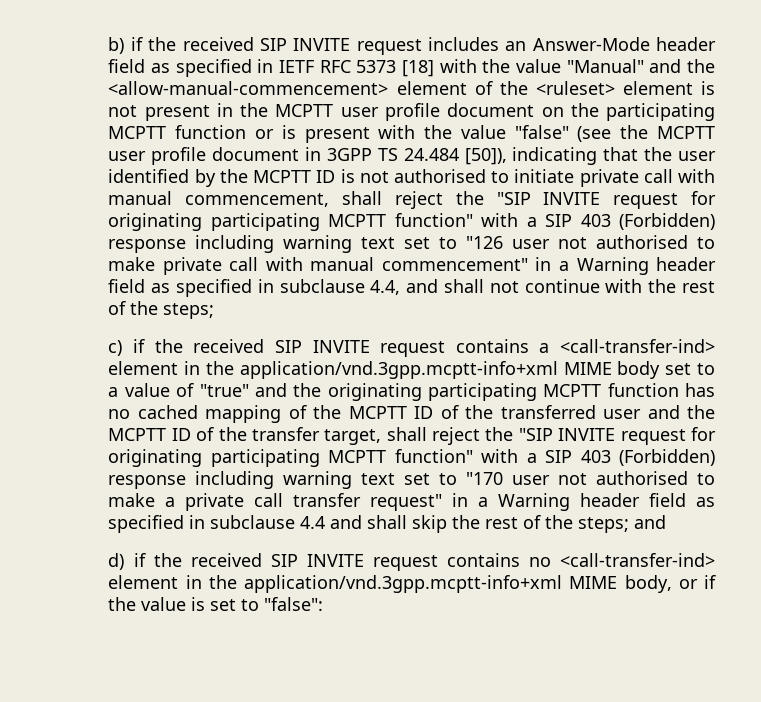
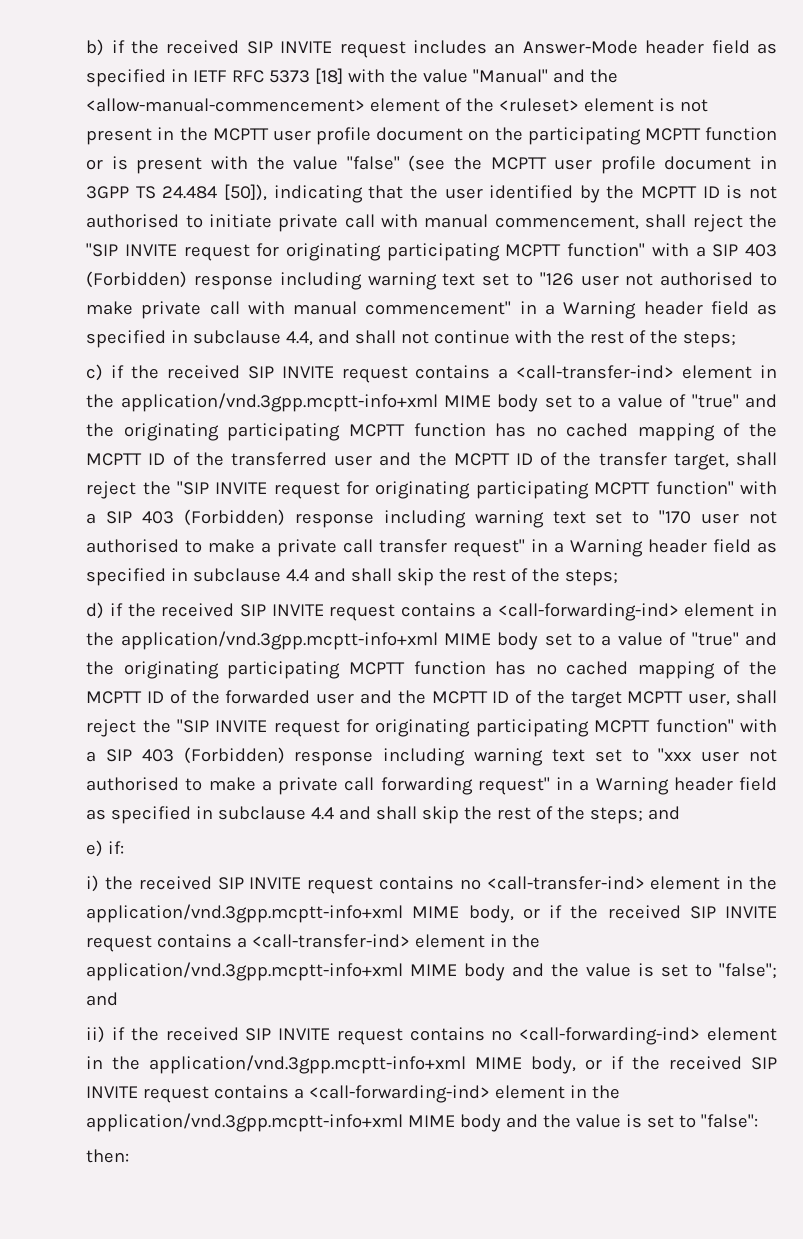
- c) if the received SIP INVITE request contains a <call-transfer-ind> element in the application/vnd.3gpp.mcptt-info+xml MIME body set to a value of "true" and the originating participating MCPTT function has no cached mapping of the MCPTT ID of the transferred user and the MCPTT ID of the transfer target, shall reject the "SIP INVITE request for originating participating MCPTT function" with a SIP 403 (Forbidden) response including warning text set to "170 user not authorised to make a private call transfer request" in a Warning header field as specified in subclause 4.4 and shall skip the rest of the steps; and
+ c) if the received SIP INVITE request contains a <call-transfer-ind> element in the application/vnd.3gpp.mcptt-info+xml MIME body set to a value of "true" and the originating participating MCPTT function has no cached mapping of the MCPTT ID of the transferred user and the MCPTT ID of the transfer target, shall reject the "SIP INVITE request for originating participating MCPTT function" with a SIP 403 (Forbidden) response including warning text set to "170 user not authorised to make a private call transfer request" in a Warning header field as specified in subclause 4.4 and shall skip the rest of the steps;
- d) if the received SIP INVITE request contains no <call-transfer-ind> element in the application/vnd.3gpp.mcptt-info+xml MIME body, or if the value is set to "false":
+ d) if the received SIP INVITE request contains a <call-forwarding-ind> element in the application/vnd.3gpp.mcptt-info+xml MIME body set to a value of "true" and the originating participating MCPTT function has no cached mapping of the MCPTT ID of the forwarded user and the MCPTT ID of the target MCPTT user, shall reject the "SIP INVITE request for originating participating MCPTT function" with a SIP 403 (Forbidden) response including warning text set to "xxx user not authorised to make a private call forwarding request" in a Warning header field as specified in subclause 4.4 and shall skip the rest of the steps; and
+ e) if:
+ i) the received SIP INVITE request contains no <call-transfer-ind> element in the application/vnd.3gpp.mcptt-info+xml MIME body, or if the received SIP INVITE request contains a <call-transfer-ind> element in the application/vnd.3gpp.mcptt-info+xml MIME body and the value is set to "false"; and
+ ii) if the received SIP INVITE request contains no <call-forwarding-ind> element in the application/vnd.3gpp.mcptt-info+xml MIME body, or if the received SIP INVITE request contains a <call-forwarding-ind> element in the application/vnd.3gpp.mcptt-info+xml MIME body and the value is set to "false":
+ then:

